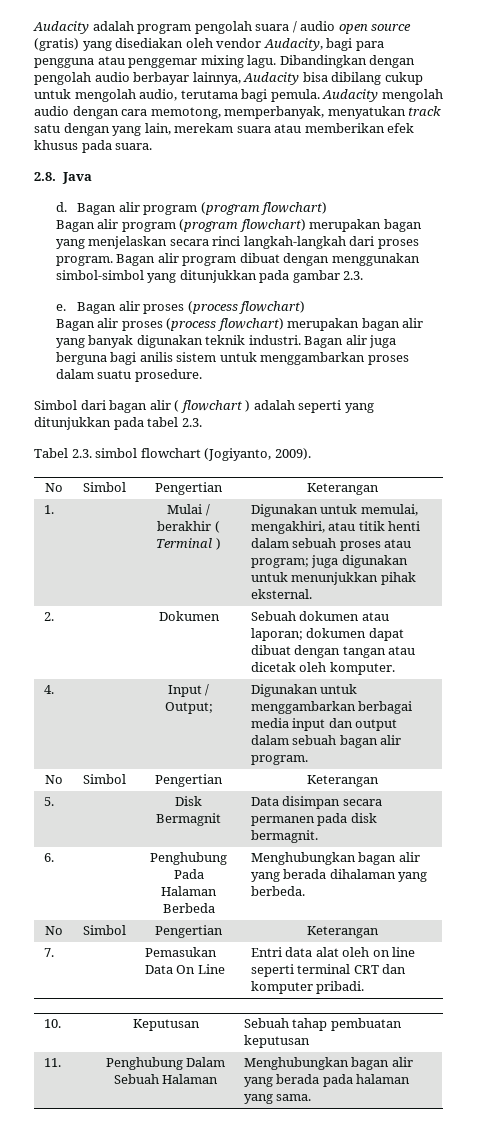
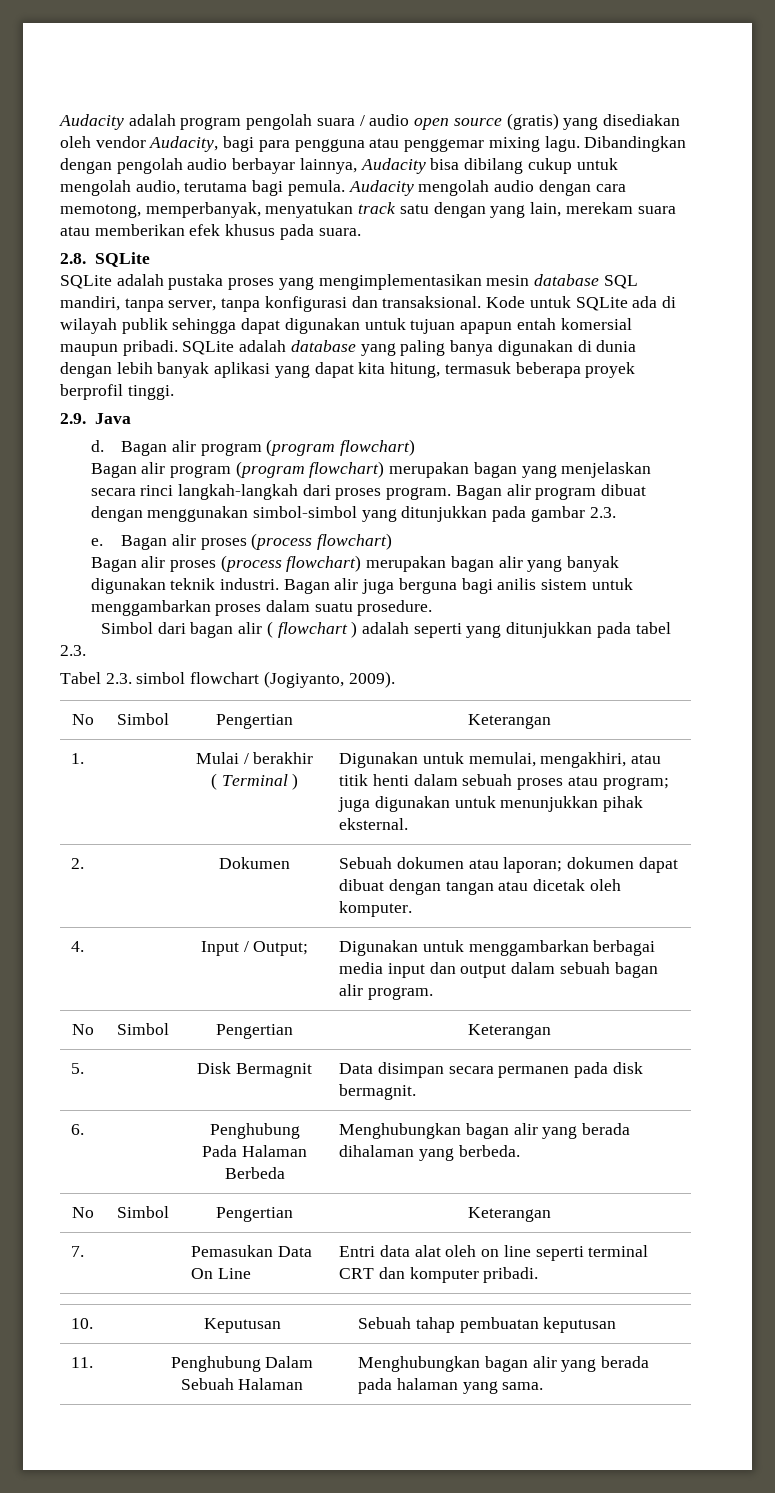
- 2.8. Java
+ 2.8. SQLite
+ SQLite adalah pustaka proses yang mengimplementasikan mesin database SQL mandiri, tanpa server, tanpa konfigurasi dan transaksional. Kode untuk SQLite ada di wilayah publik sehingga dapat digunakan untuk tujuan apapun entah komersial maupun pribadi. SQLite adalah database yang paling banya digunakan di dunia dengan lebih banyak aplikasi yang dapat kita hitung, termasuk beberapa proyek berprofil tinggi.
+ 2.9. Java

